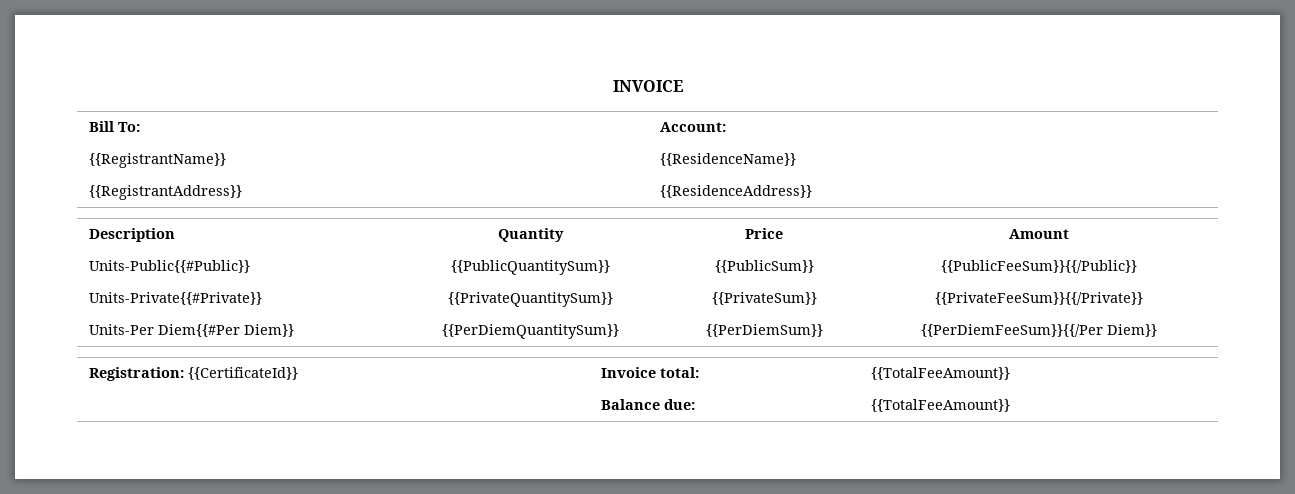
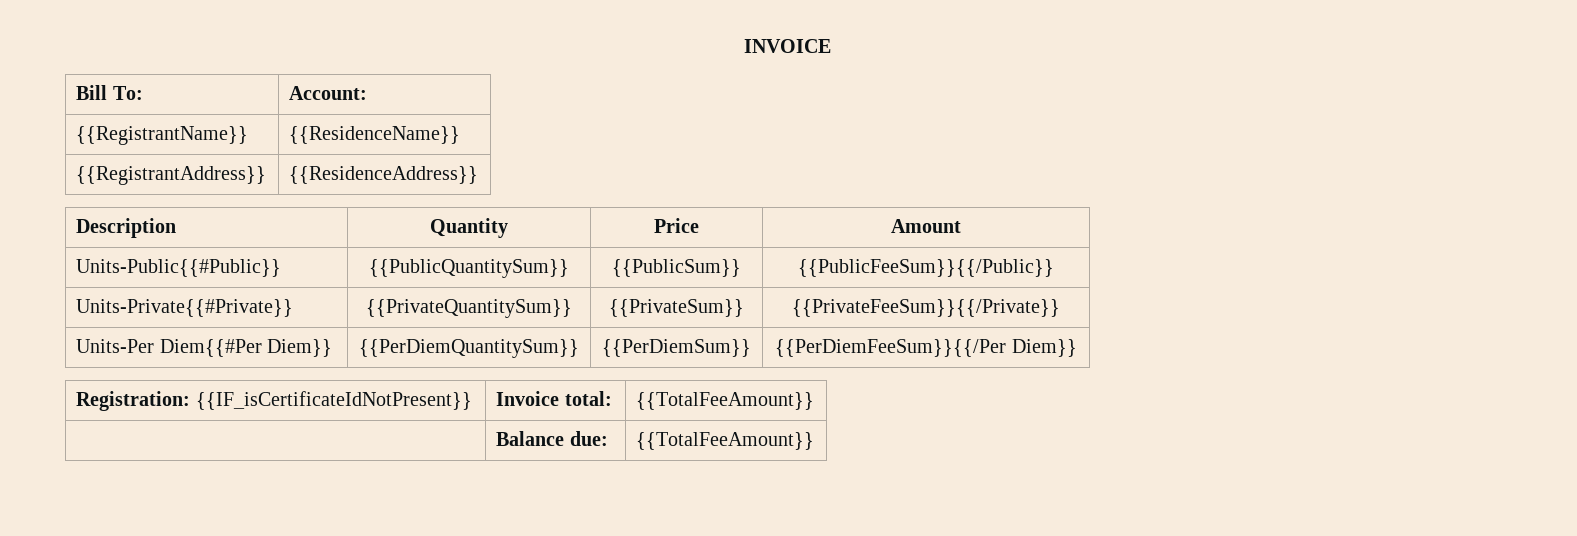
- Registration: {{CertificateId}} | Invoice total: | {{TotalFeeAmount}}
+ Registration: {{IF_isCertificateIdNotPresent}} | Invoice total: | {{TotalFeeAmount}}

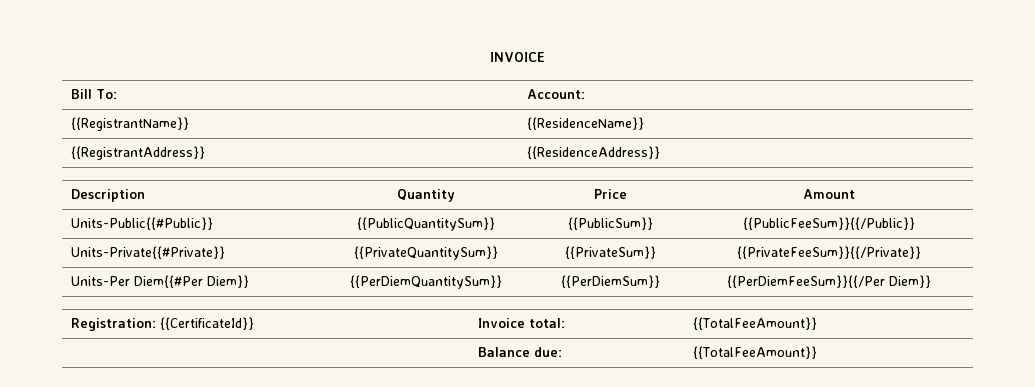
- Registration: {{IF_isCertificateIdNotPresent}} | Invoice total: | {{TotalFeeAmount}}
+ Registration: {{CertificateId}} | Invoice total: | {{TotalFeeAmount}}

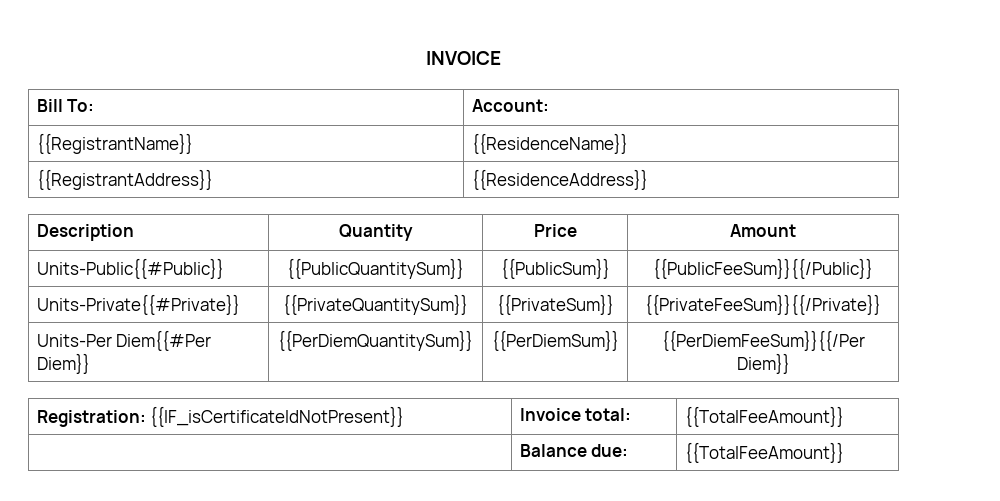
- Registration: {{CertificateId}} | Invoice total: | {{TotalFeeAmount}}
+ Registration: {{IF_isCertificateIdNotPresent}} | Invoice total: | {{TotalFeeAmount}}

